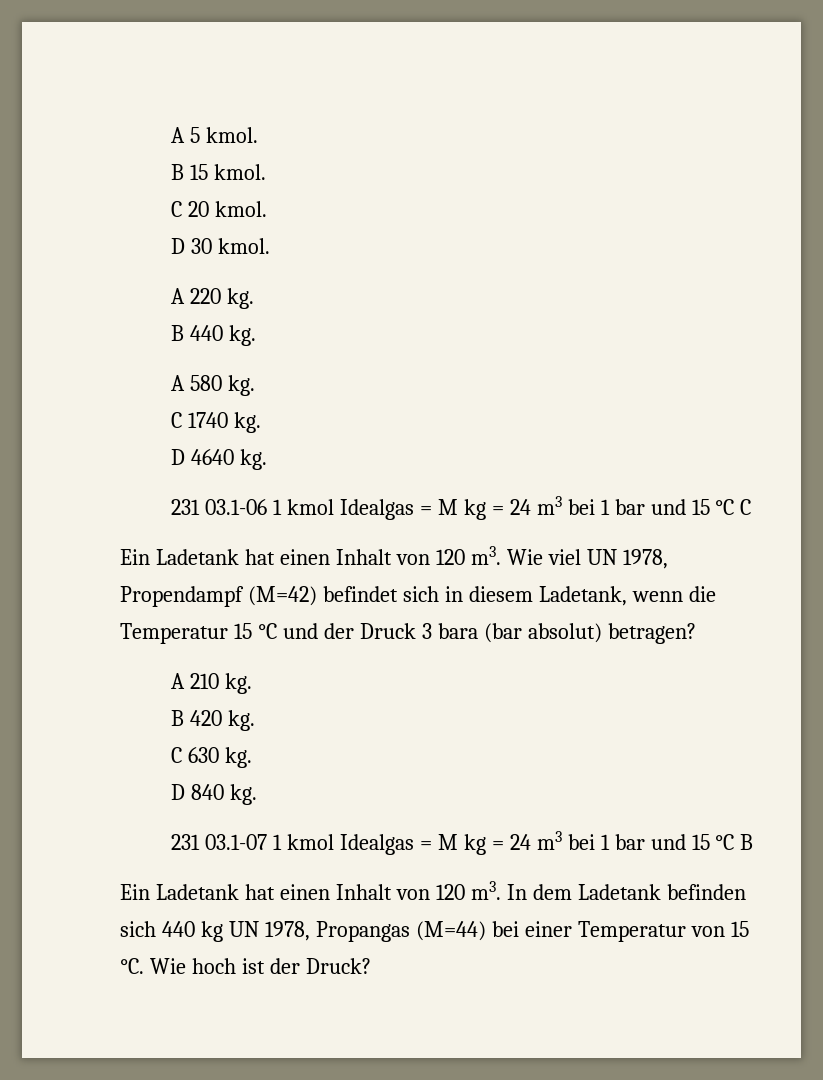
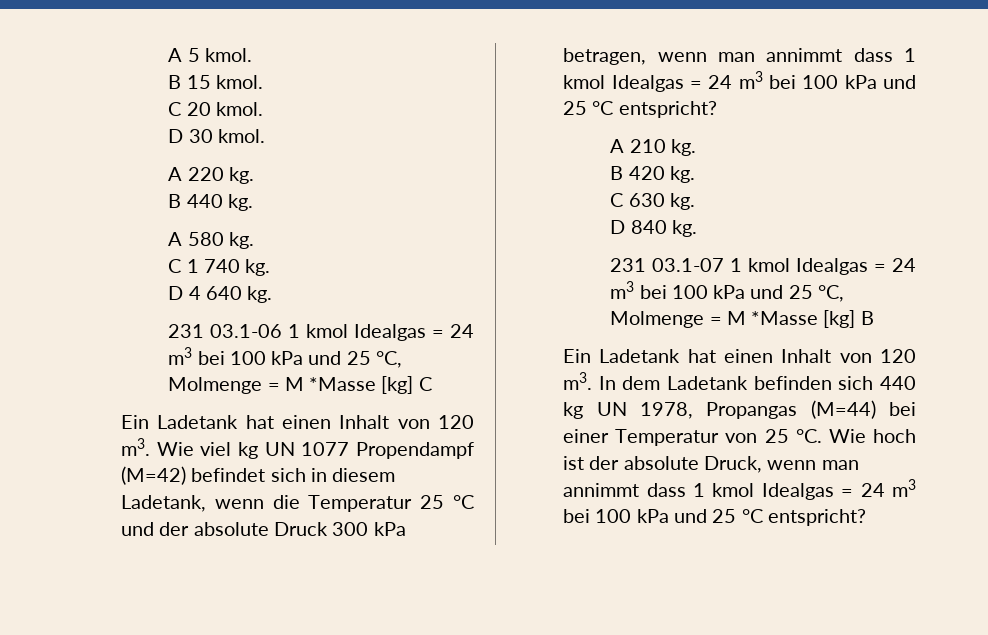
- C 1740 kg.
- D 4640 kg.
+ C 1 740 kg.
+ D 4 640 kg.
- 231 03.1-06 1 kmol Idealgas = M kg = 24 m3 bei 1 bar und 15 °C C
+ 231 03.1-06 1 kmol Idealgas = 24 m3 bei 100 kPa und 25 °C, Molmenge = M *Masse [kg] C
- Wie viel UN 1978, Propendampf (M=42) befindet sich in diesem Ladetank, wenn die Temperatur 15 °C und der Druck 3 bara (bar absolut) betragen?
+ Wie viel kg UN 1077 Propendampf (M=42) befindet sich in diesem Ladetank, wenn die Temperatur 25 °C und der absolute Druck 300 kPa betragen, wenn man annimmt dass 1 kmol Idealgas = 24 m3 bei 100 kPa und 25 °C entspricht?
- 231 03.1-07 1 kmol Idealgas = M kg = 24 m3 bei 1 bar und 15 °C B
+ 231 03.1-07 1 kmol Idealgas = 24 m3 bei 100 kPa und 25 °C, Molmenge = M *Masse [kg] B
- In dem Ladetank befinden sich 440 kg UN 1978, Propangas (M=44) bei einer Temperatur von 15 °C.
+ In dem Ladetank befinden sich 440 kg UN 1978, Propangas (M=44) bei einer Temperatur von 25 °C.
- Wie hoch ist der Druck?
+ Wie hoch ist der absolute Druck, wenn man annimmt dass 1 kmol Idealgas = 24 m3 bei 100 kPa und 25 °C entspricht?

